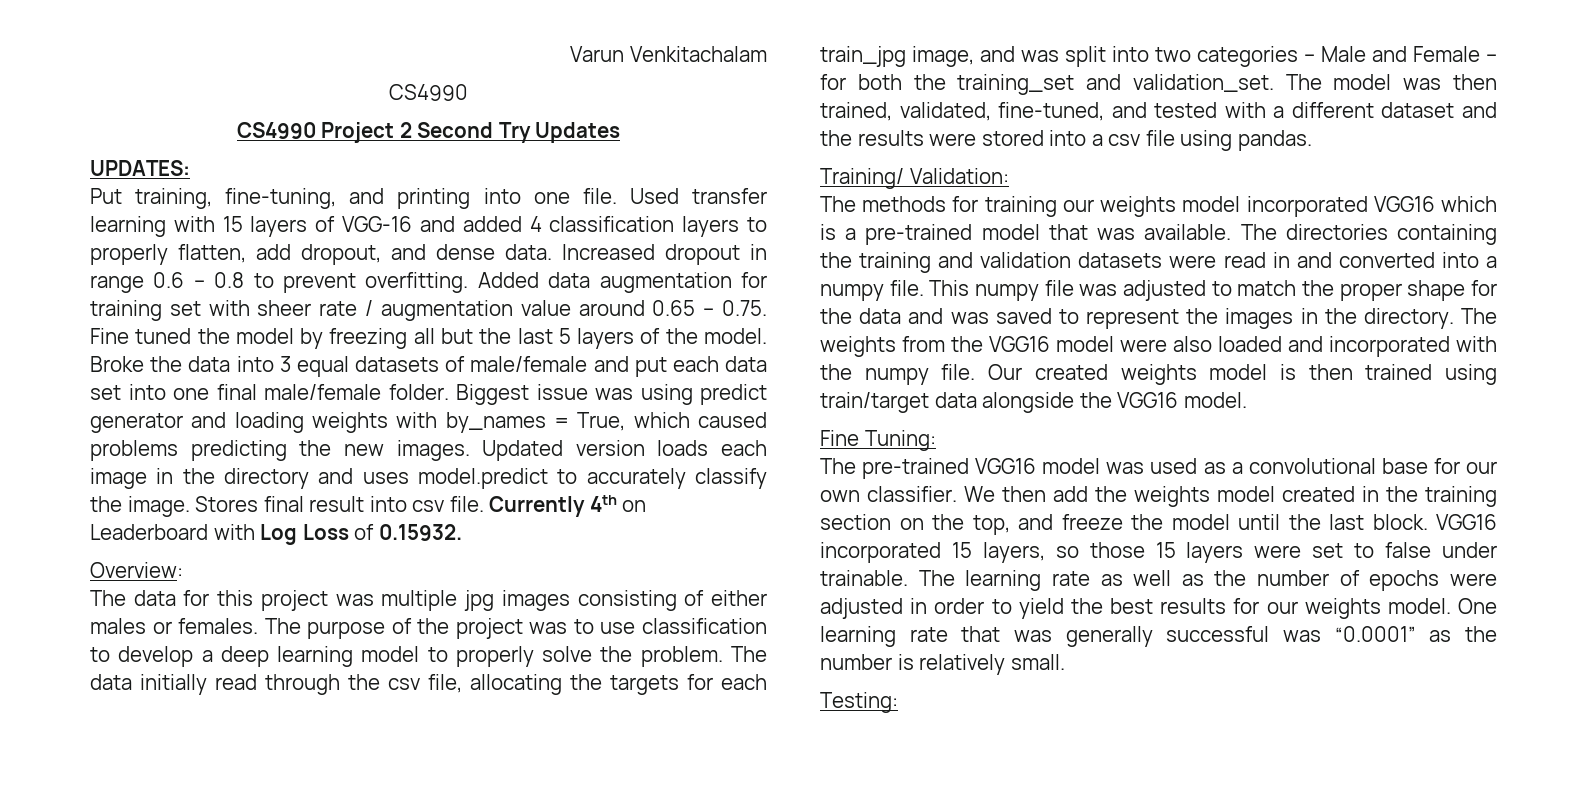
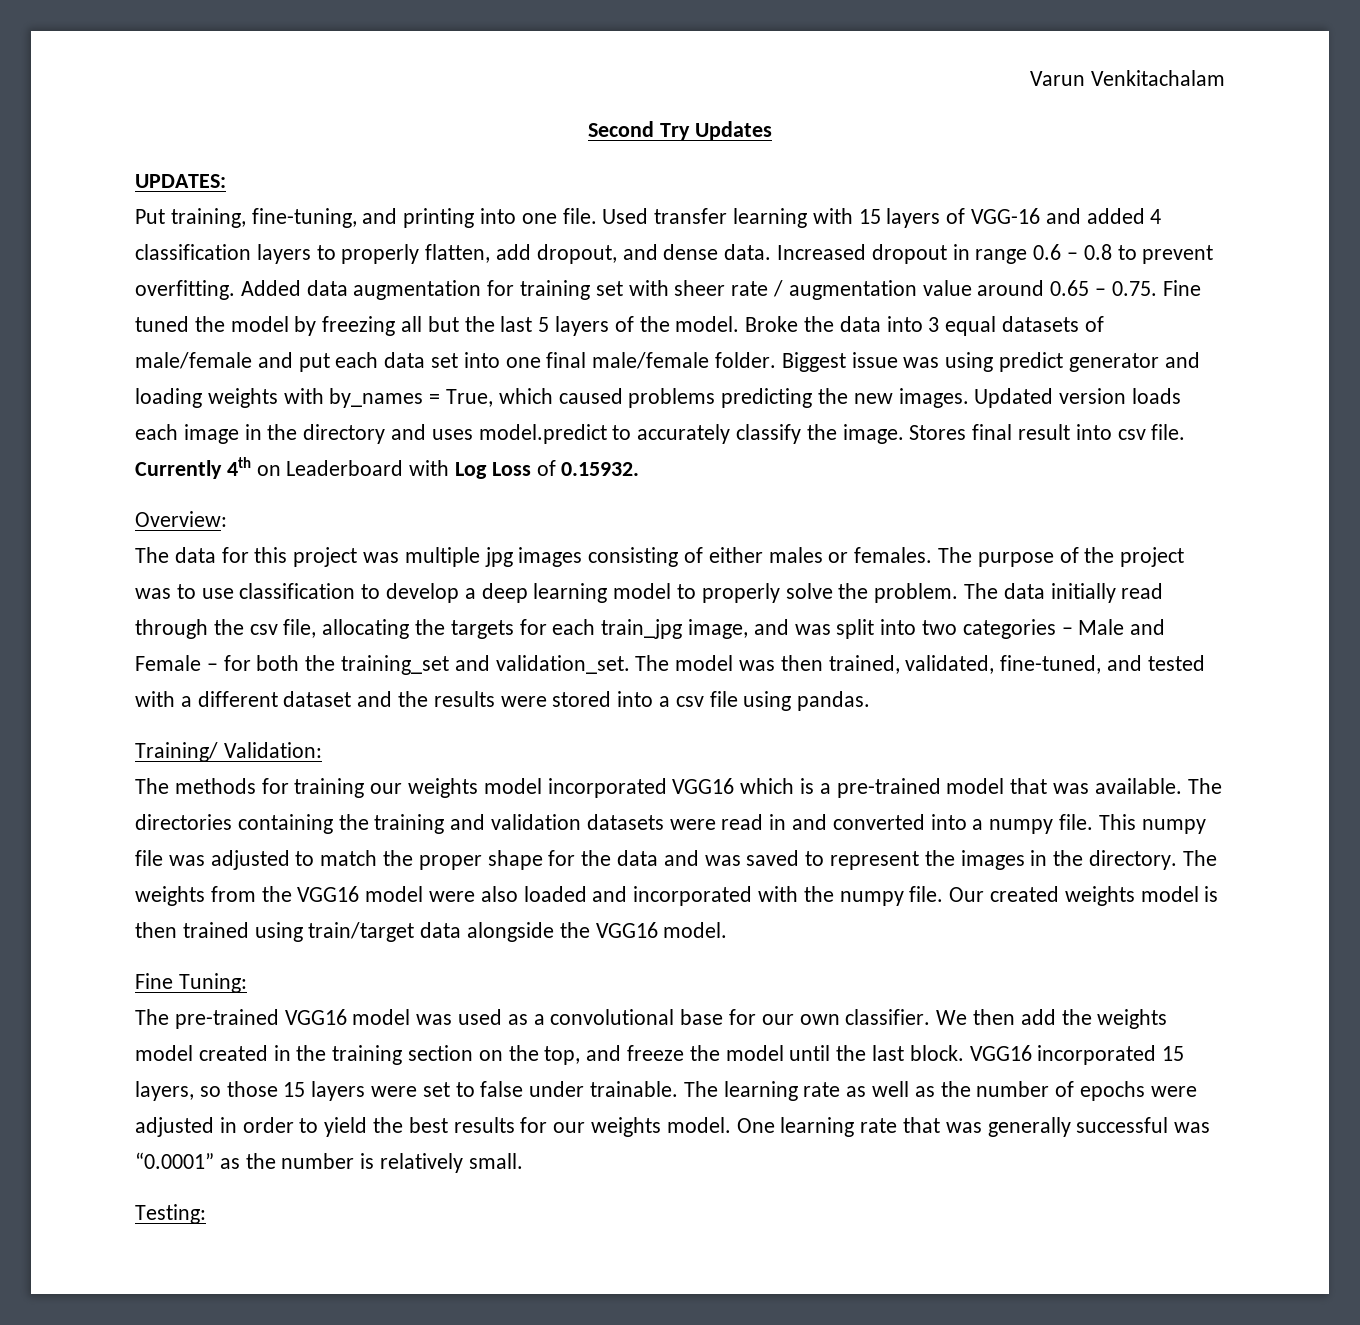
  Varun Venkitachalam
- CS4990
- CS4990 Project 2 Second Try Updates
+ Second Try Updates

